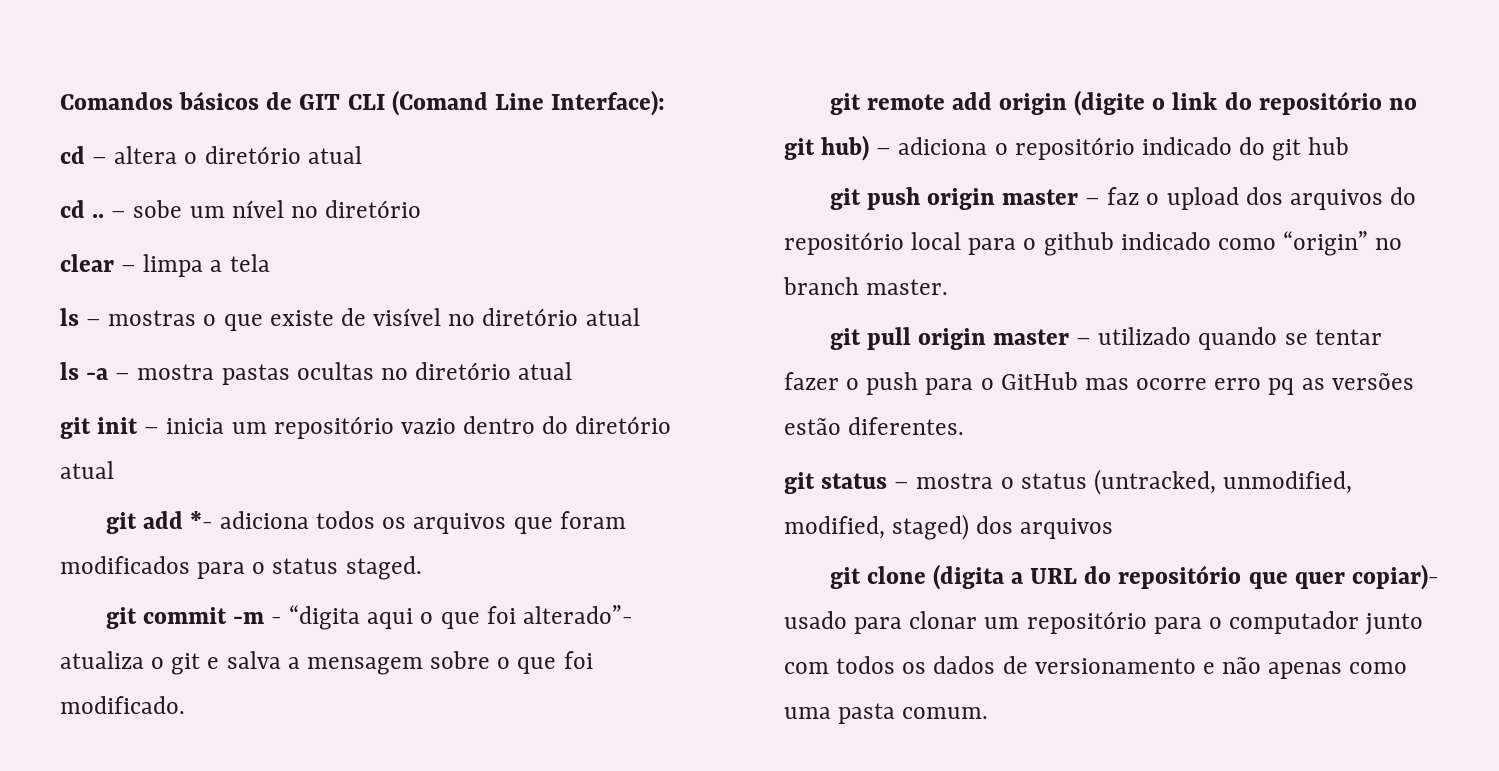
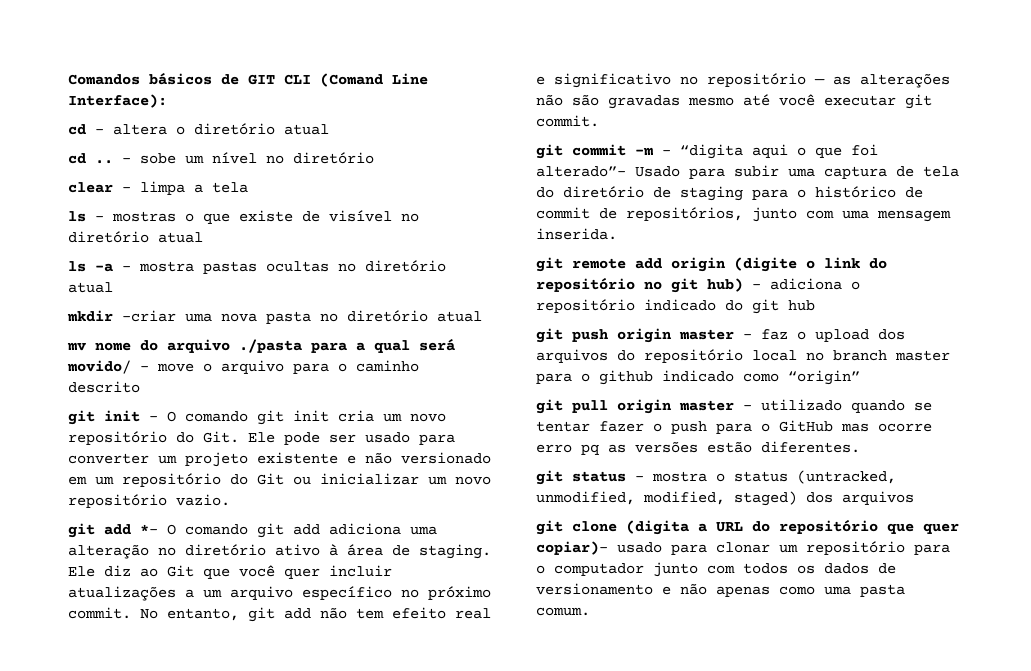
- git init – inicia um repositório vazio dentro do diretório atual
- git add *- adiciona todos os arquivos que foram modificados para o status staged.
+ mkdir -criar uma nova pasta no diretório atual
+ mv nome do arquivo ./pasta para a qual será movido/ - move o arquivo para o caminho descrito
+ git init – O comando git init cria um novo repositório do Git. Ele pode ser usado para converter um projeto existente e não versionado em um repositório do Git ou inicializar um novo repositório vazio.
+ git add *- O comando git add adiciona uma alteração no diretório ativo à área de staging. Ele diz ao Git que você quer incluir atualizações a um arquivo específico no próximo commit. No entanto, git add não tem efeito real e significativo no repositório — as alterações não são gravadas mesmo até você executar git commit.
- git commit -m - “digita aqui o que foi alterado”- atualiza o git e salva a mensagem sobre o que foi modificado.
+ git commit -m - “digita aqui o que foi alterado”- Usado para subir uma captura de tela do diretório de staging para o histórico de commit de repositórios, junto com uma mensagem inserida.
- git push origin master – faz o upload dos arquivos do repositório local para o github indicado como “origin” no branch master.
+ git push origin master – faz o upload dos arquivos do repositório local no branch master para o github indicado como “origin”

